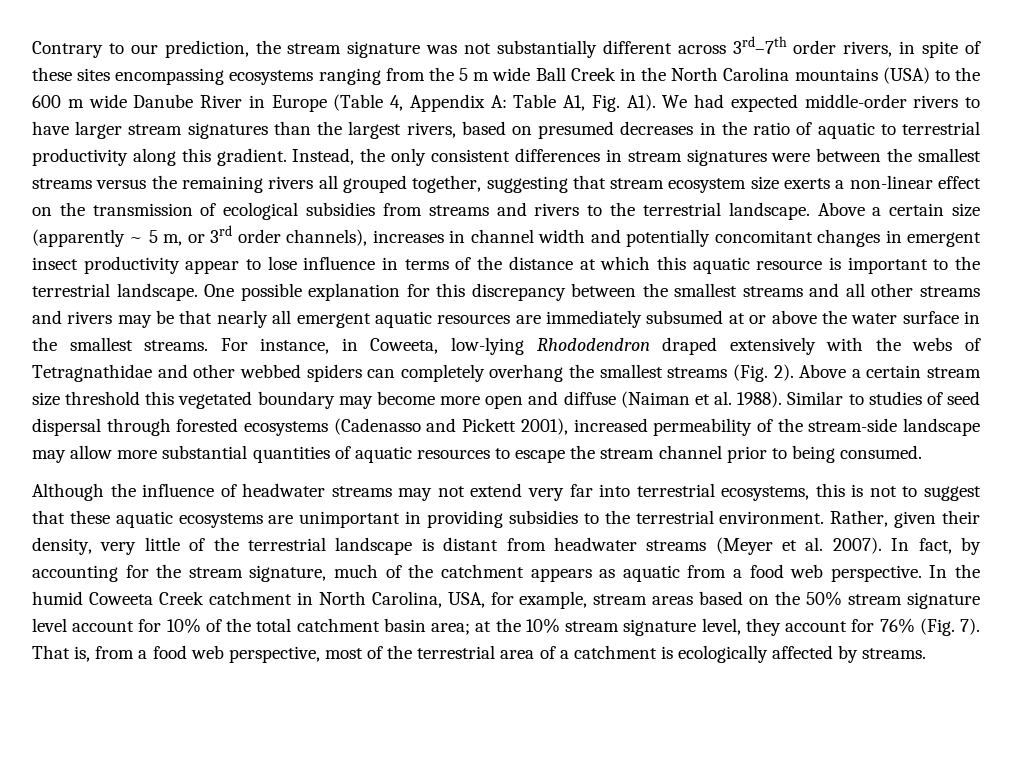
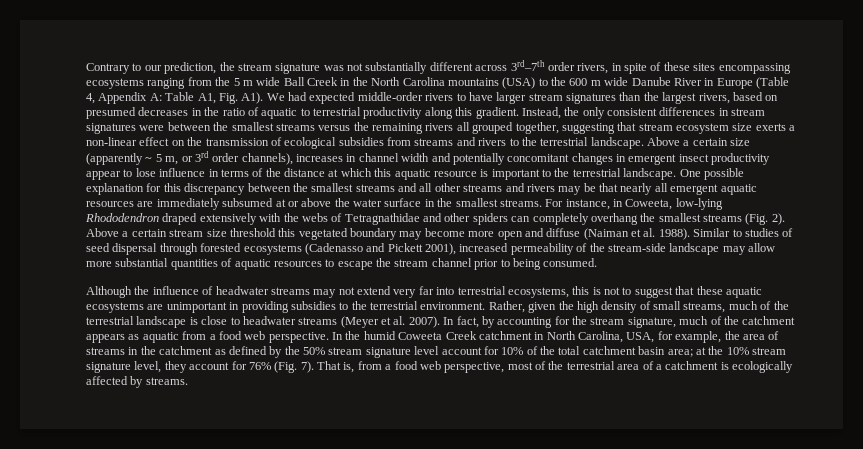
- For instance, in Coweeta, low-lying Rhododendron draped extensively with the webs of Tetragnathidae and other webbed spiders can completely overhang the smallest streams (Fig. 2).
+ For instance, in Coweeta, low-lying Rhododendron draped extensively with the webs of Tetragnathidae and other spiders can completely overhang the smallest streams (Fig. 2).
- Rather, given their density, very little of the terrestrial landscape is distant from headwater streams (Meyer et al. 2007).
+ Rather, given the high density of small streams, much of the terrestrial landscape is close to headwater streams (Meyer et al. 2007).
- In the humid Coweeta Creek catchment in North Carolina, USA, for example, stream areas based on the 50% stream signature level account for 10% of the total catchment basin area; at the 10% stream signature level, they account for 76% (Fig. 7).
+ In the humid Coweeta Creek catchment in North Carolina, USA, for example, the area of streams in the catchment as defined by the 50% stream signature level account for 10% of the total catchment basin area; at the 10% stream signature level, they account for 76% (Fig. 7).

